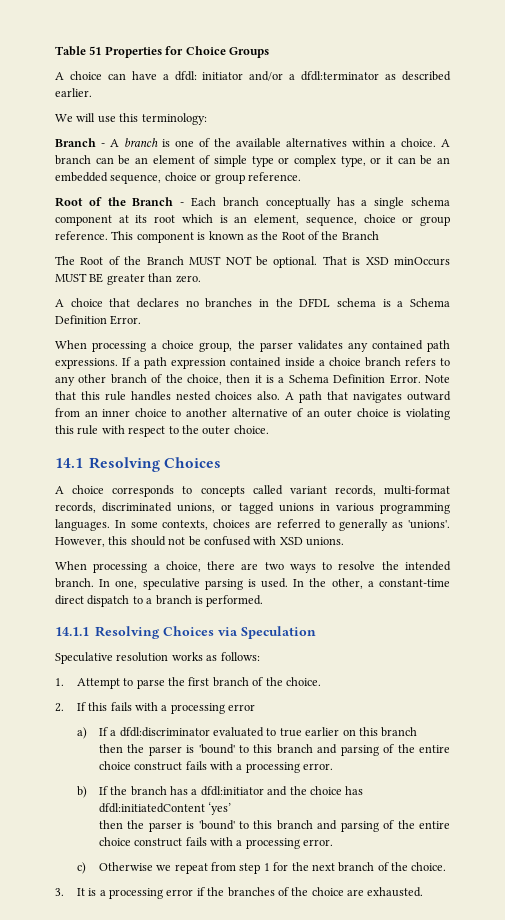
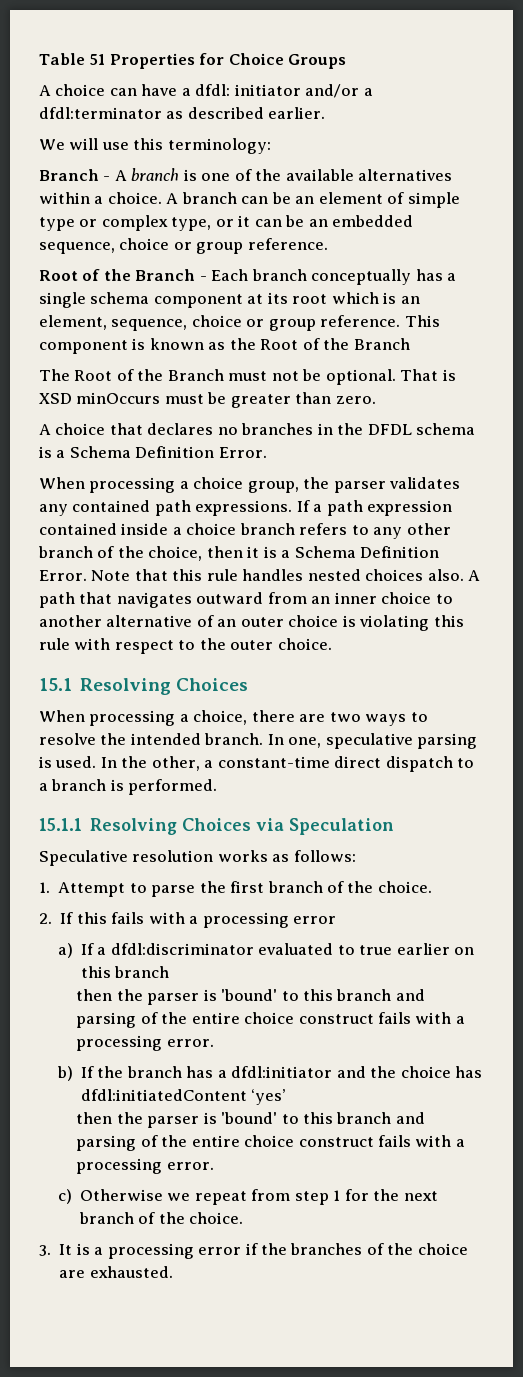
- The Root of the Branch MUST NOT be optional.
+ The Root of the Branch must not be optional.
- That is XSD minOccurs MUST BE greater than zero.
+ That is XSD minOccurs must be greater than zero.
- 14.1 Resolving Choices
- A choice corresponds to concepts called variant records, multi-format records, discriminated unions, or tagged unions in various programming languages. In some contexts, choices are referred to generally as 'unions'. However, this should not be confused with XSD unions.
+ 15.1 Resolving Choices
- 14.1.1 Resolving Choices via Speculation
+ 15.1.1 Resolving Choices via Speculation

